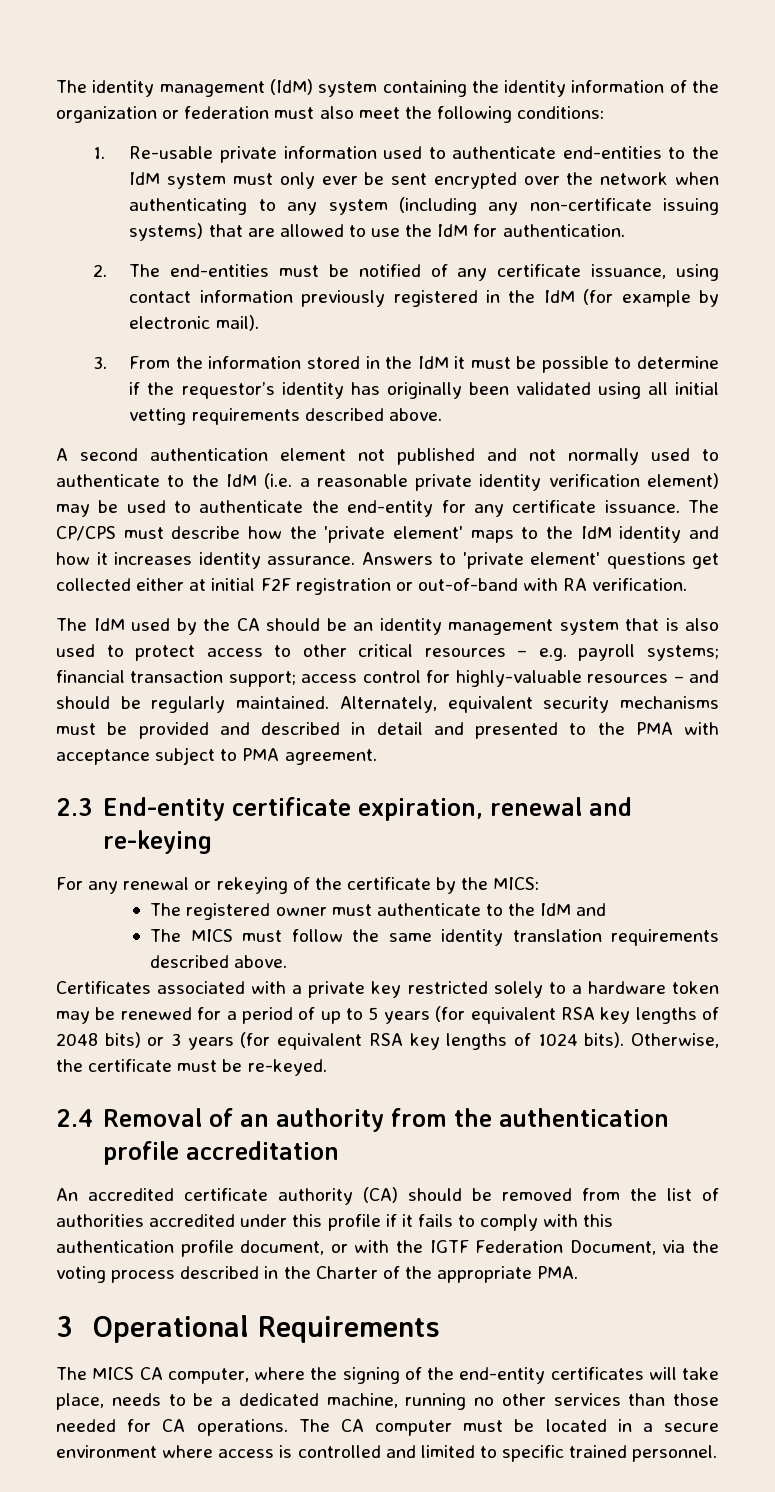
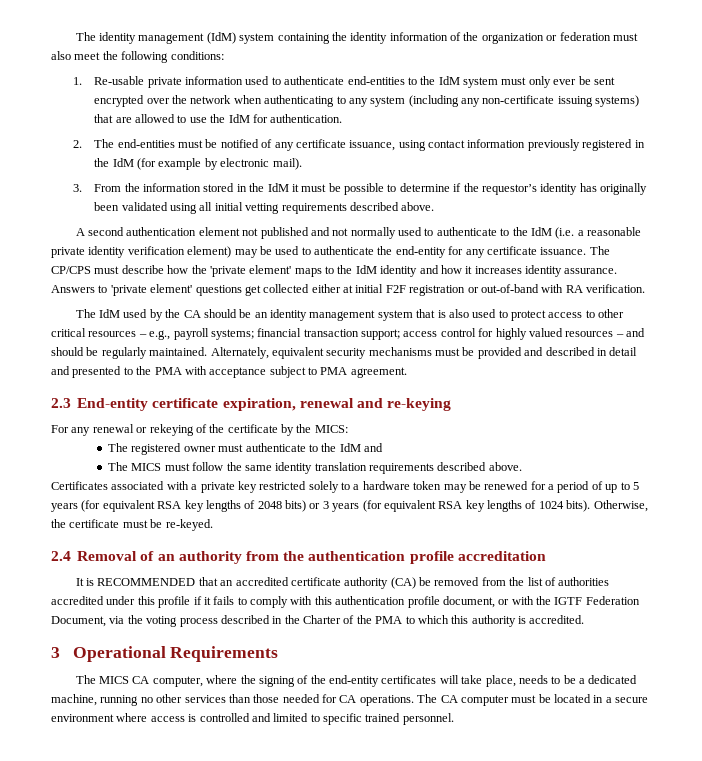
- The IdM used by the CA should be an identity management system that is also used to protect access to other critical resources – e.g. payroll systems; financial transaction support; access control for highly-valuable resources – and should be regularly maintained.
+ The IdM used by the CA should be an identity management system that is also used to protect access to other critical resources – e.g., payroll systems; financial transaction support; access control for highly valued resources – and should be regularly maintained.
- An accredited certificate authority (CA) should be removed from the list of authorities accredited under this profile if it fails to comply with this authentication profile document, or with the IGTF Federation Document, via the voting process described in the Charter of the appropriate PMA.
+ It is RECOMMENDED that an accredited certificate authority (CA) be removed from the list of authorities accredited under this profile if it fails to comply with this authentication profile document, or with the IGTF Federation Document, via the voting process described in the Charter of the PMA to which this authority is accredited.

